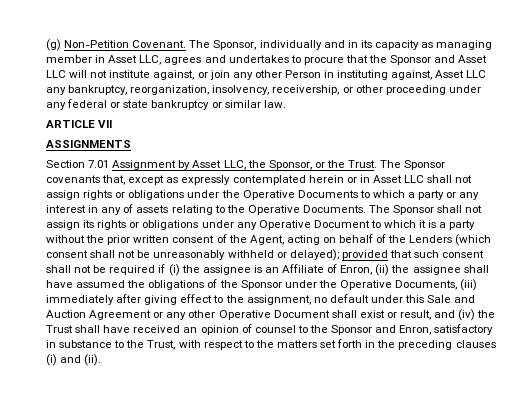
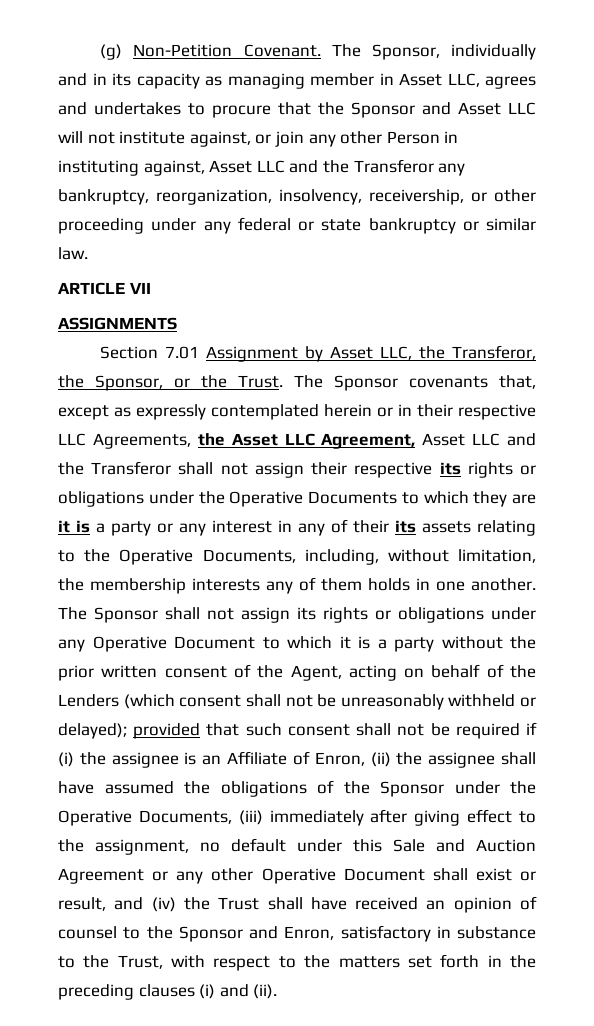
- The Sponsor, individually and in its capacity as managing member in Asset LLC, agrees and undertakes to procure that the Sponsor and Asset LLC will not institute against, or join any other Person in instituting against, Asset LLC any bankruptcy, reorganization, insolvency, receivership, or other proceeding under any federal or state bankruptcy or similar law.
+ The Sponsor, individually and in its capacity as managing member in Asset LLC, agrees and undertakes to procure that the Sponsor and Asset LLC will not institute against, or join any other Person in instituting against, Asset LLC and the Transferor any bankruptcy, reorganization, insolvency, receivership, or other proceeding under any federal or state bankruptcy or similar law.
- Section 7.01 Assignment by Asset LLC, the Sponsor, or the Trust.
+ Section 7.01 Assignment by Asset LLC, the Transferor, the Sponsor, or the Trust.
- The Sponsor covenants that, except as expressly contemplated herein or in Asset LLC shall not assign rights or obligations under the Operative Documents to which a party or any interest in any of assets relating to the Operative Documents.
+ The Sponsor covenants that, except as expressly contemplated herein or in their respective LLC Agreements, the Asset LLC Agreement, Asset LLC and the Transferor shall not assign their respective its rights or obligations under the Operative Documents to which they are it is a party or any interest in any of their its assets relating to the Operative Documents, including, without limitation, the membership interests any of them holds in one another.

